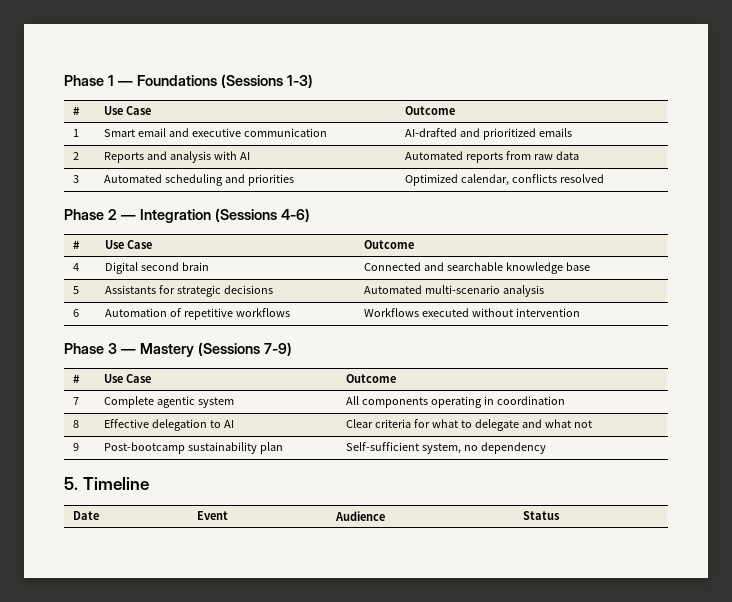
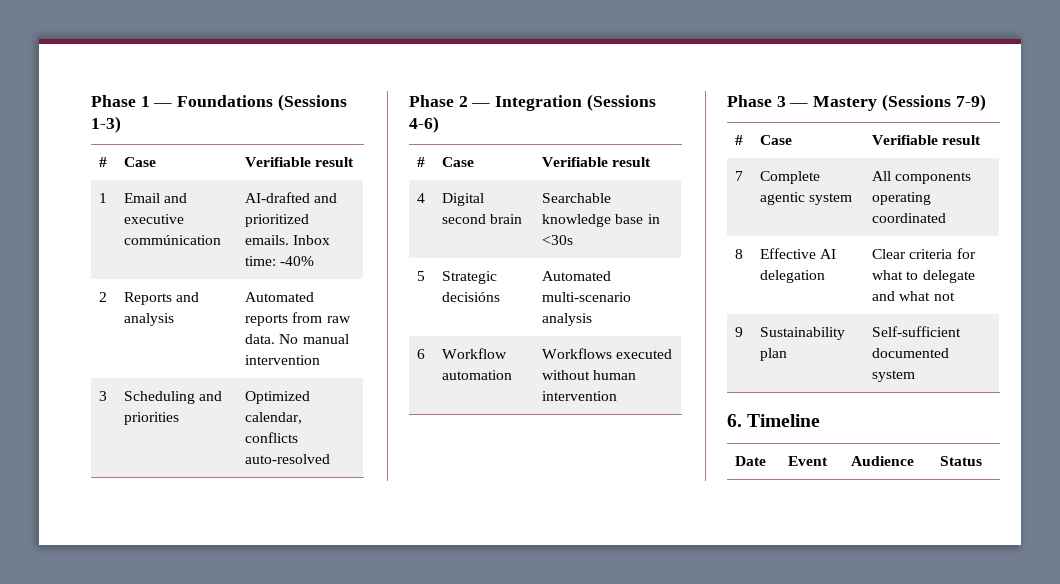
  Phase 1 — Foundations (Sessions 1-3)
- # | Use Case | Outcome
+ # | Case | Verifiable result
- 1 | Smart email and executive communication | AI-drafted and prioritized emails
+ 1 | Email and executive commúnication | AI-drafted and prioritized emails. Inbox time: -40%
- 2 | Reports and analysis with AI | Automated reports from raw data
+ 2 | Reports and analysis | Automated reports from raw data. No manual intervention
- 3 | Automated scheduling and priorities | Optimized calendar, conflicts resolved
+ 3 | Scheduling and priorities | Optimized calendar, conflicts auto-resolved
  Phase 2 — Integration (Sessions 4-6)
- # | Use Case | Outcome
+ # | Case | Verifiable result
- 4 | Digital second brain | Connected and searchable knowledge base
+ 4 | Digital second brain | Searchable knowledge base in <30s
- 5 | Assistants for strategic decisions | Automated multi-scenario analysis
+ 5 | Strategic decisións | Automated multi-scenario analysis
- 6 | Automation of repetitive workflows | Workflows executed without intervention
+ 6 | Workflow automation | Workflows executed without human intervention
  Phase 3 — Mastery (Sessions 7-9)
- # | Use Case | Outcome
+ # | Case | Verifiable result
- 7 | Complete agentic system | All components operating in coordination
+ 7 | Complete agentic system | All components operating coordinated
- 8 | Effective delegation to AI | Clear criteria for what to delegate and what not
+ 8 | Effective AI delegation | Clear criteria for what to delegate and what not
- 9 | Post-bootcamp sustainability plan | Self-sufficient system, no dependency
- 5. Timeline
+ 9 | Sustainability plan | Self-sufficient documented system
+ 6. Timeline

